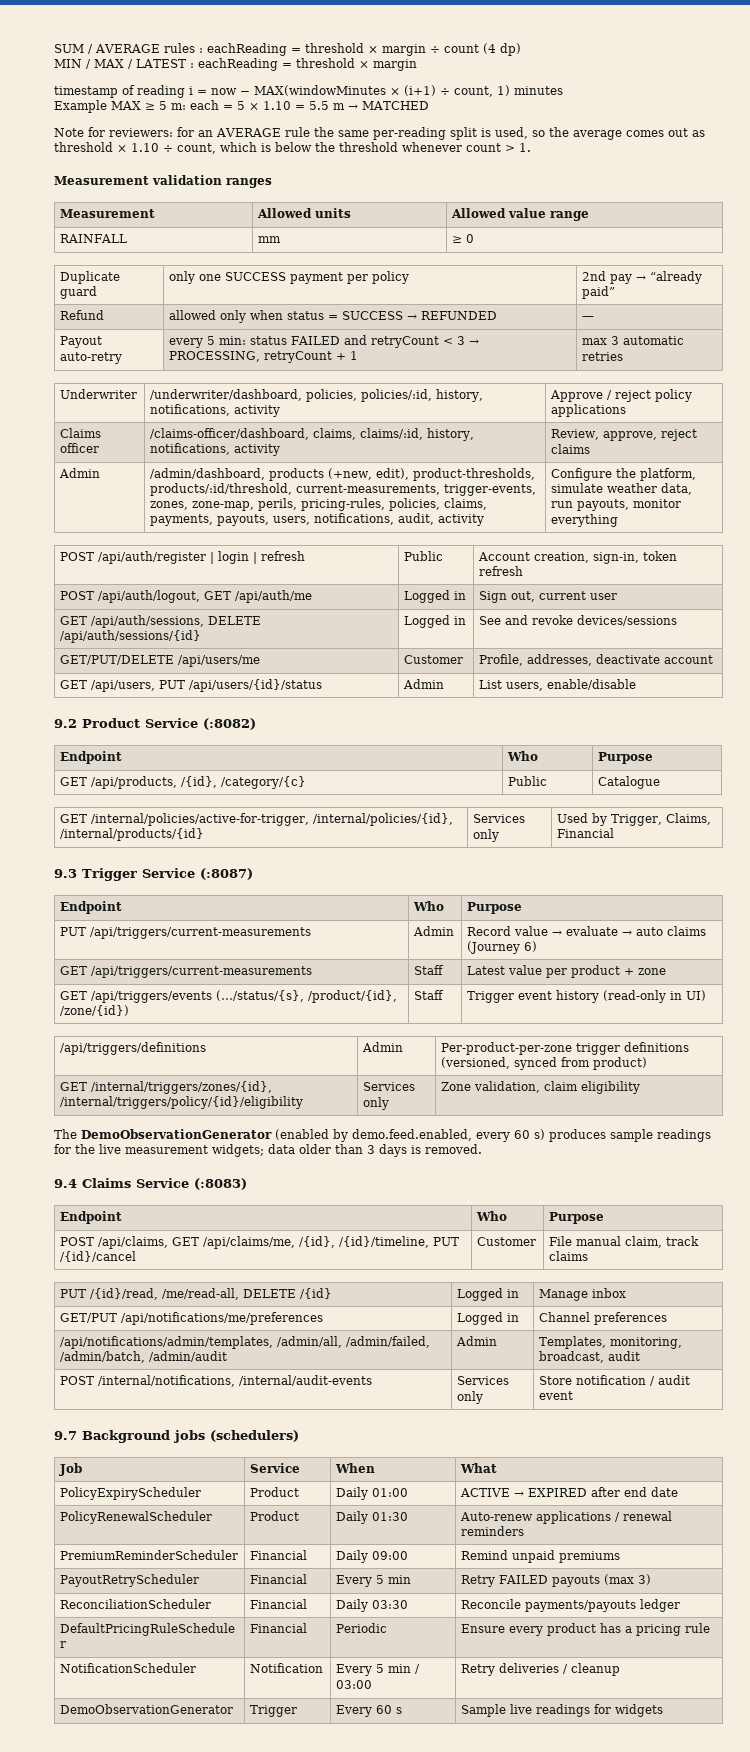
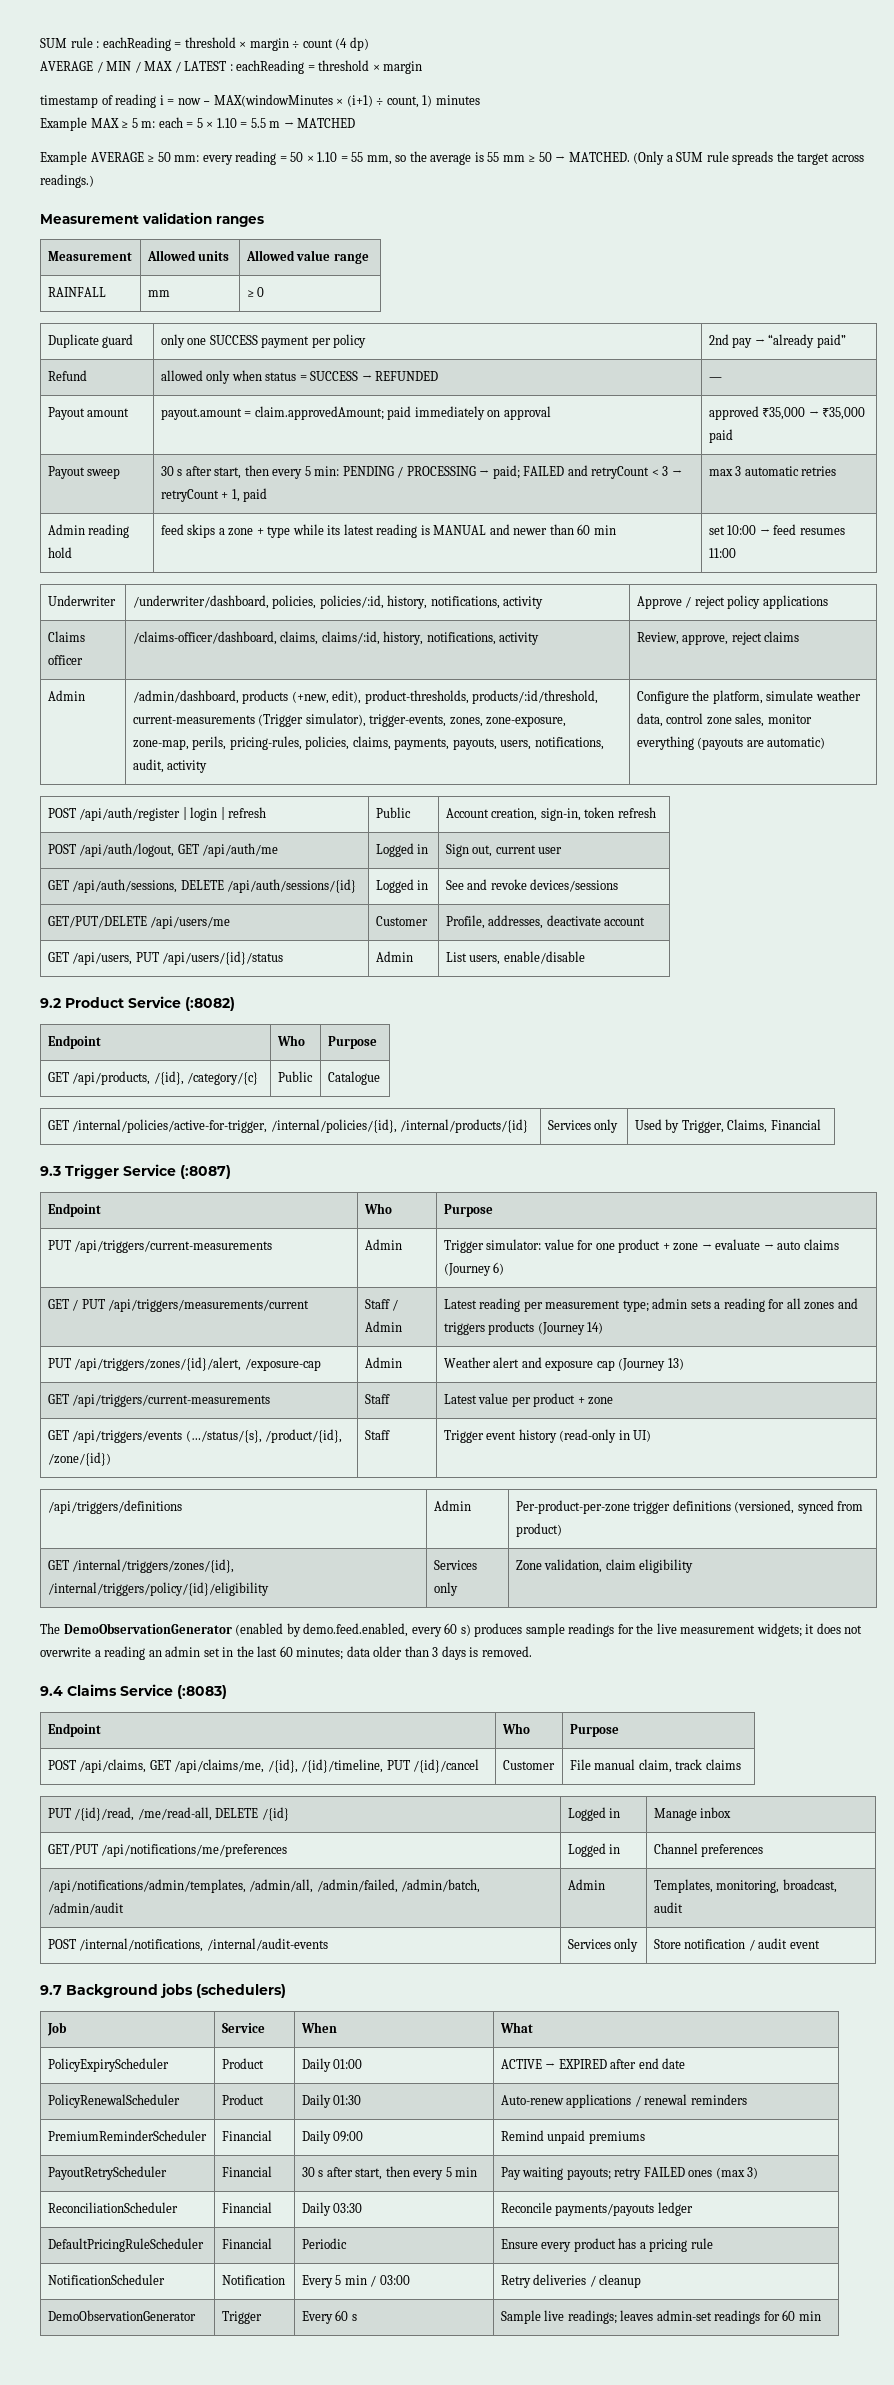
- SUM / AVERAGE rules : eachReading = threshold × margin ÷ count (4 dp)
+ SUM rule : eachReading = threshold × margin ÷ count (4 dp)
- MIN / MAX / LATEST : eachReading = threshold × margin
+ AVERAGE / MIN / MAX / LATEST : eachReading = threshold × margin
- Note for reviewers: for an AVERAGE rule the same per-reading split is used, so the average comes out as threshold × 1.10 ÷ count, which is below the threshold whenever count > 1.
+ Example AVERAGE ≥ 50 mm: every reading = 50 × 1.10 = 55 mm, so the average is 55 mm ≥ 50 → MATCHED. (Only a SUM rule spreads the target across readings.)
- Payout auto-retry | every 5 min: status FAILED and retryCount < 3 → PROCESSING, retryCount + 1 | max 3 automatic retries
+ Payout amount | payout.amount = claim.approvedAmount; paid immediately on approval | approved ₹35,000 → ₹35,000 paid
+ Payout sweep | 30 s after start, then every 5 min: PENDING / PROCESSING → paid; FAILED and retryCount < 3 → retryCount + 1, paid | max 3 automatic retries
+ Admin reading hold | feed skips a zone + type while its latest reading is MANUAL and newer than 60 min | set 10:00 → feed resumes 11:00
- Admin | /admin/dashboard, products (+new, edit), product-thresholds, products/:id/threshold, current-measurements, trigger-events, zones, zone-map, perils, pricing-rules, policies, claims, payments, payouts, users, notifications, audit, activity | Configure the platform, simulate weather data, run payouts, monitor everything
+ Admin | /admin/dashboard, products (+new, edit), product-thresholds, products/:id/threshold, current-measurements (Trigger simulator), trigger-events, zones, zone-exposure, zone-map, perils, pricing-rules, policies, claims, payments, payouts, users, notifications, audit, activity | Configure the platform, simulate weather data, control zone sales, monitor everything (payouts are automatic)
- PUT /api/triggers/current-measurements | Admin | Record value → evaluate → auto claims (Journey 6)
+ PUT /api/triggers/current-measurements | Admin | Trigger simulator: value for one product + zone → evaluate → auto claims (Journey 6)
+ GET / PUT /api/triggers/measurements/current | Staff / Admin | Latest reading per measurement type; admin sets a reading for all zones and triggers products (Journey 14)
+ PUT /api/triggers/zones/{id}/alert, /exposure-cap | Admin | Weather alert and exposure cap (Journey 13)
- The DemoObservationGenerator (enabled by demo.feed.enabled, every 60 s) produces sample readings for the live measurement widgets; data older than 3 days is removed.
+ The DemoObservationGenerator (enabled by demo.feed.enabled, every 60 s) produces sample readings for the live measurement widgets; it does not overwrite a reading an admin set in the last 60 minutes; data older than 3 days is removed.
- PayoutRetryScheduler | Financial | Every 5 min | Retry FAILED payouts (max 3)
+ PayoutRetryScheduler | Financial | 30 s after start, then every 5 min | Pay waiting payouts; retry FAILED ones (max 3)
- DemoObservationGenerator | Trigger | Every 60 s | Sample live readings for widgets
+ DemoObservationGenerator | Trigger | Every 60 s | Sample live readings; leaves admin-set readings for 60 min

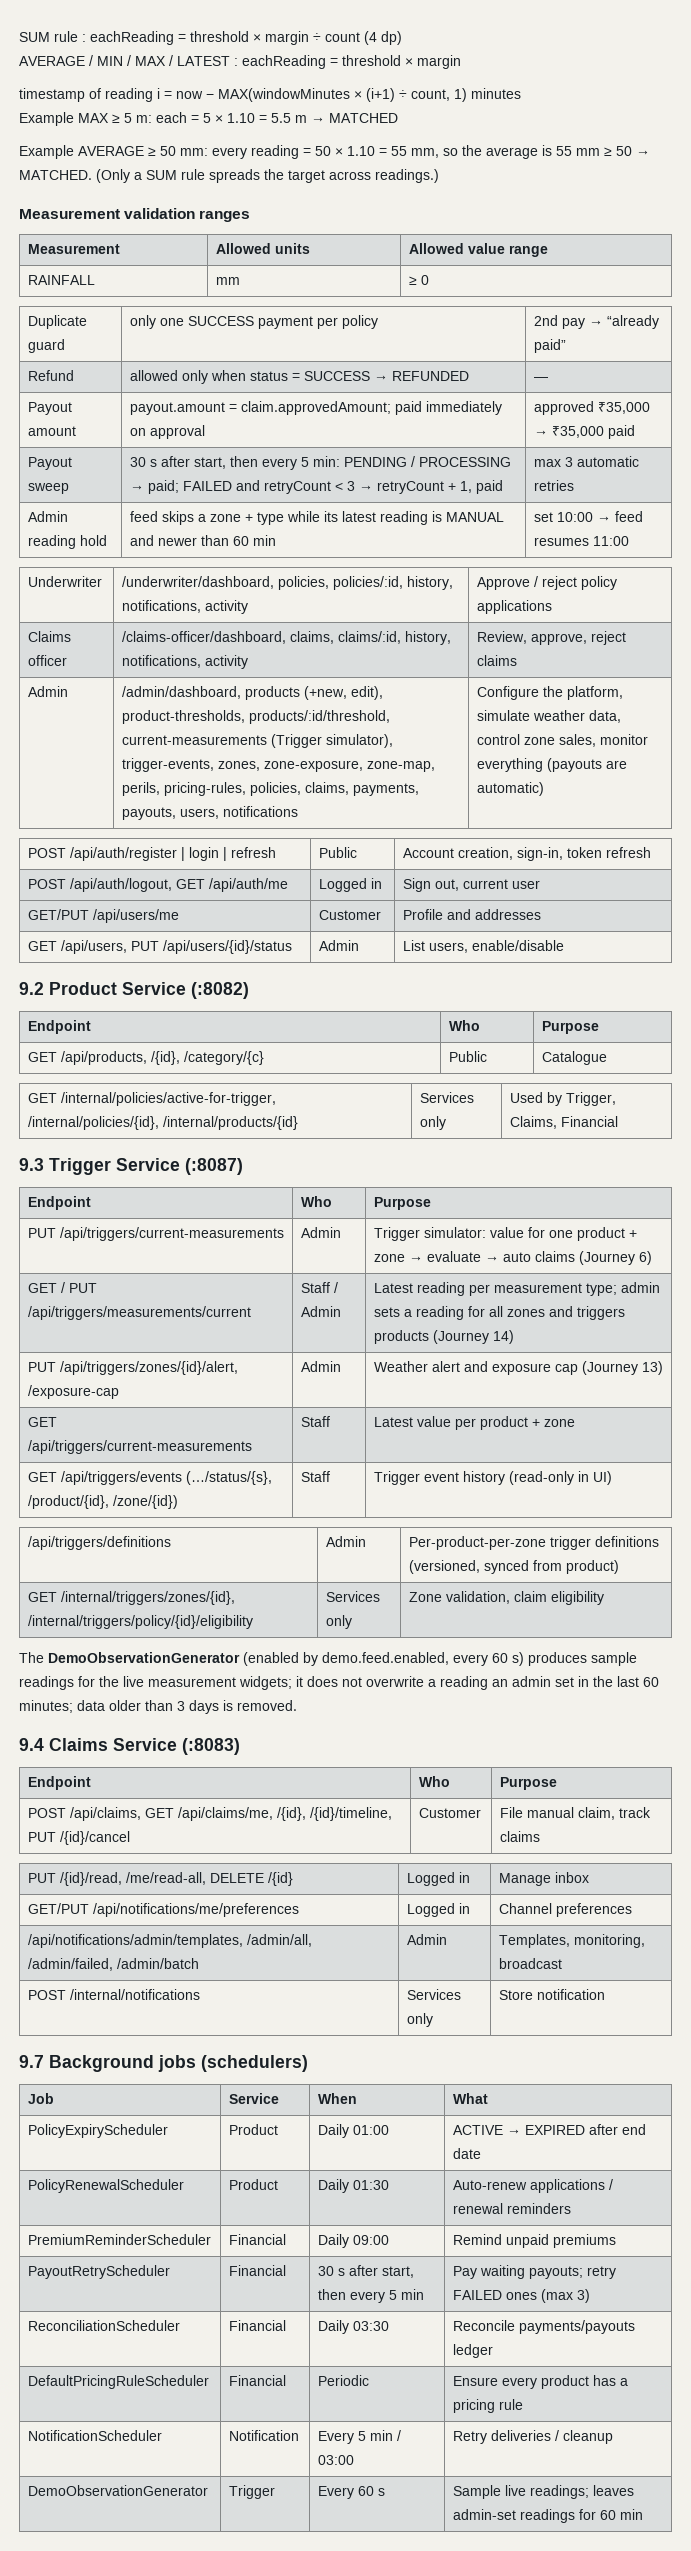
- Admin | /admin/dashboard, products (+new, edit), product-thresholds, products/:id/threshold, current-measurements (Trigger simulator), trigger-events, zones, zone-exposure, zone-map, perils, pricing-rules, policies, claims, payments, payouts, users, notifications, audit, activity | Configure the platform, simulate weather data, control zone sales, monitor everything (payouts are automatic)
+ Admin | /admin/dashboard, products (+new, edit), product-thresholds, products/:id/threshold, current-measurements (Trigger simulator), trigger-events, zones, zone-exposure, zone-map, perils, pricing-rules, policies, claims, payments, payouts, users, notifications | Configure the platform, simulate weather data, control zone sales, monitor everything (payouts are automatic)
- GET /api/auth/sessions, DELETE /api/auth/sessions/{id} | Logged in | See and revoke devices/sessions
- GET/PUT/DELETE /api/users/me | Customer | Profile, addresses, deactivate account
+ GET/PUT /api/users/me | Customer | Profile and addresses
- /api/notifications/admin/templates, /admin/all, /admin/failed, /admin/batch, /admin/audit | Admin | Templates, monitoring, broadcast, audit
- POST /internal/notifications, /internal/audit-events | Services only | Store notification / audit event
+ /api/notifications/admin/templates, /admin/all, /admin/failed, /admin/batch | Admin | Templates, monitoring, broadcast
+ POST /internal/notifications | Services only | Store notification

